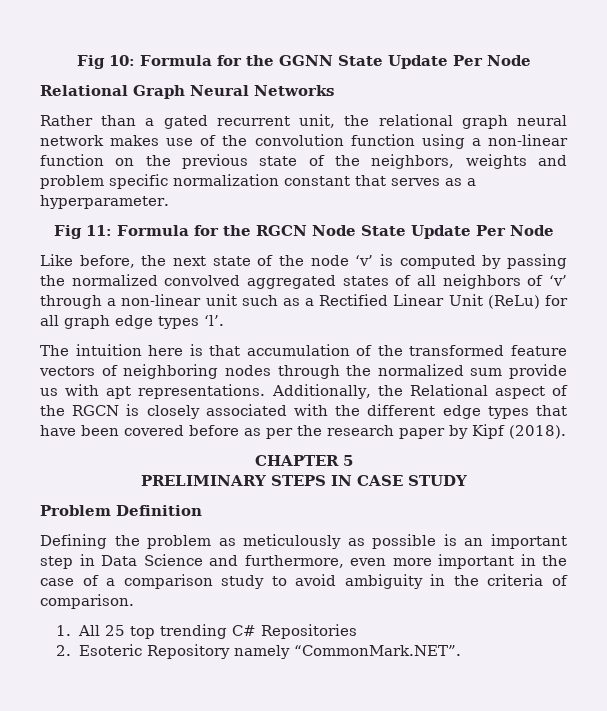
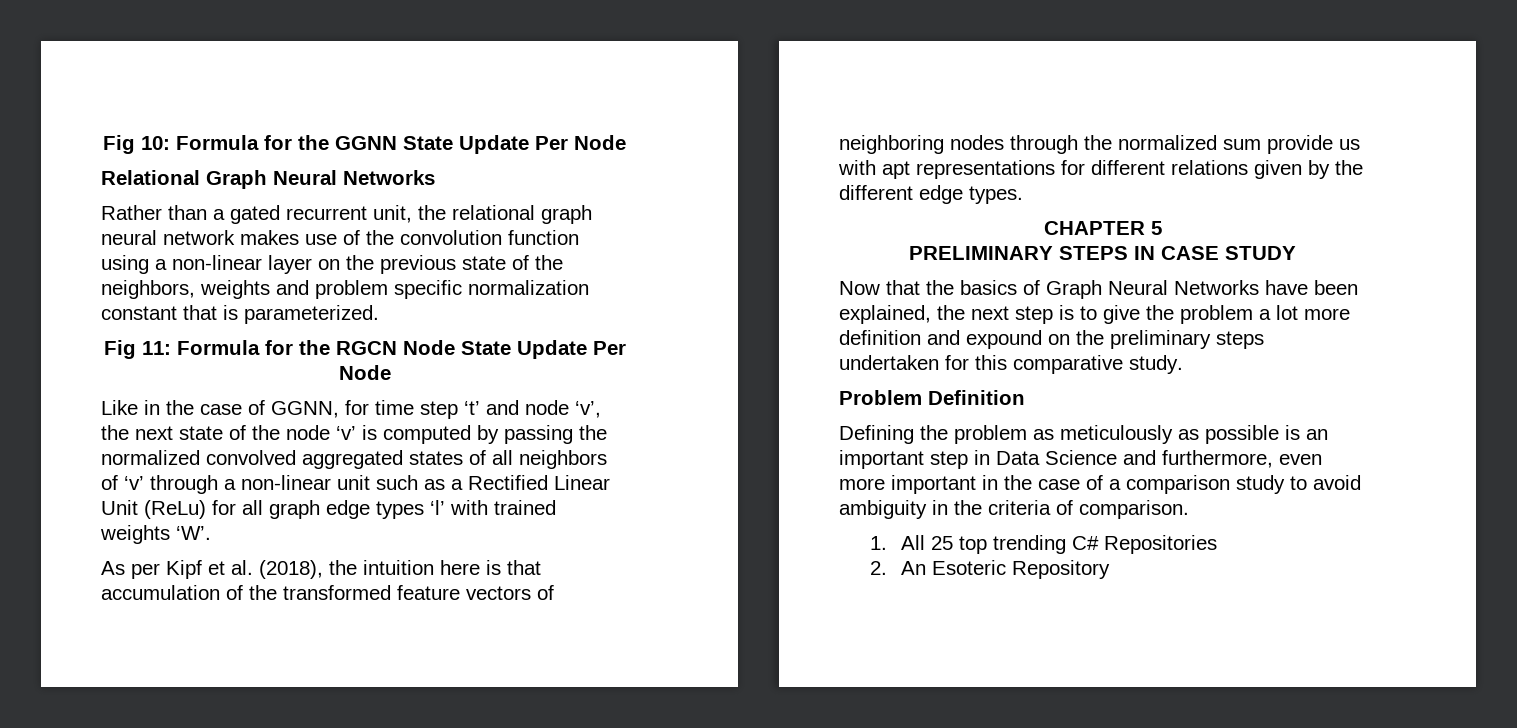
- Rather than a gated recurrent unit, the relational graph neural network makes use of the convolution function using a non-linear function on the previous state of the neighbors, weights and problem specific normalization constant that serves as a hyperparameter.
+ Rather than a gated recurrent unit, the relational graph neural network makes use of the convolution function using a non-linear layer on the previous state of the neighbors, weights and problem specific normalization constant that is parameterized.
- Like before, the next state of the node ‘v’ is computed by passing the normalized convolved aggregated states of all neighbors of ‘v’ through a non-linear unit such as a Rectified Linear Unit (ReLu) for all graph edge types ‘l’.
- The intuition here is that accumulation of the transformed feature vectors of neighboring nodes through the normalized sum provide us with apt representations. Additionally, the Relational aspect of the RGCN is closely associated with the different edge types that have been covered before as per the research paper by Kipf (2018).
+ Like in the case of GGNN, for time step ‘t’ and node ‘v’, the next state of the node ‘v’ is computed by passing the normalized convolved aggregated states of all neighbors of ‘v’ through a non-linear unit such as a Rectified Linear Unit (ReLu) for all graph edge types ‘l’ with trained weights ‘W’.
+ As per Kipf et al. (2018), the intuition here is that accumulation of the transformed feature vectors of neighboring nodes through the normalized sum provide us with apt representations for different relations given by the different edge types.
+ Now that the basics of Graph Neural Networks have been explained, the next step is to give the problem a lot more definition and expound on the preliminary steps undertaken for this comparative study.
- 2. Esoteric Repository namely “CommonMark.NET”.
+ 2. An Esoteric Repository

